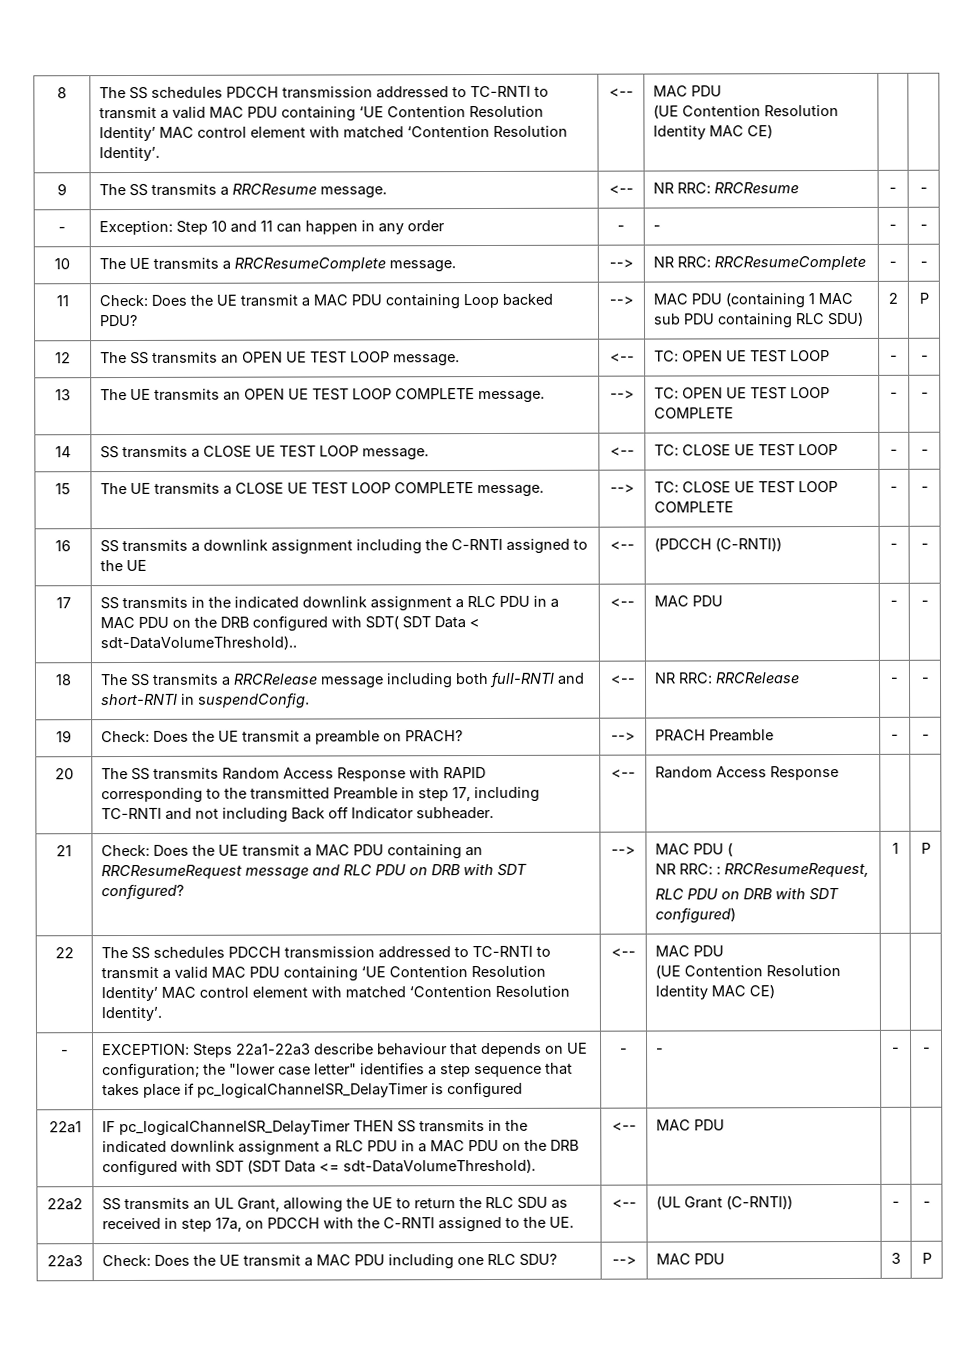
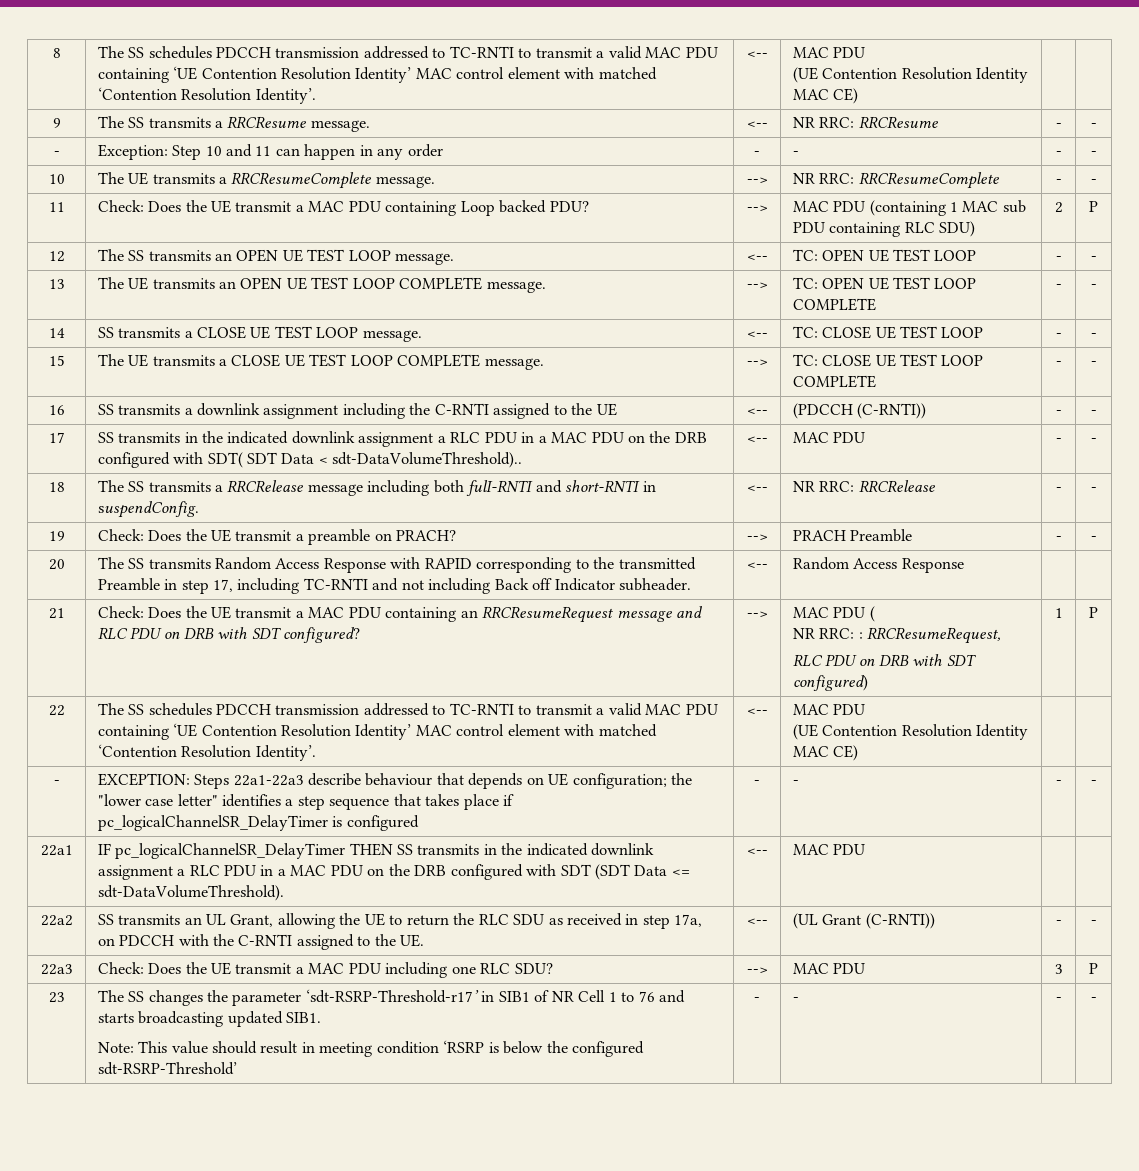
+ 23 | The SS changes the parameter ‘sdt-RSRP-Threshold-r17’ in SIB1 of NR Cell 1 to 76 and starts broadcasting updated SIB1.
+ Note: This value should result in meeting condition ‘RSRP is below the configured sdt-RSRP-Threshold’ | - | - | - | -

